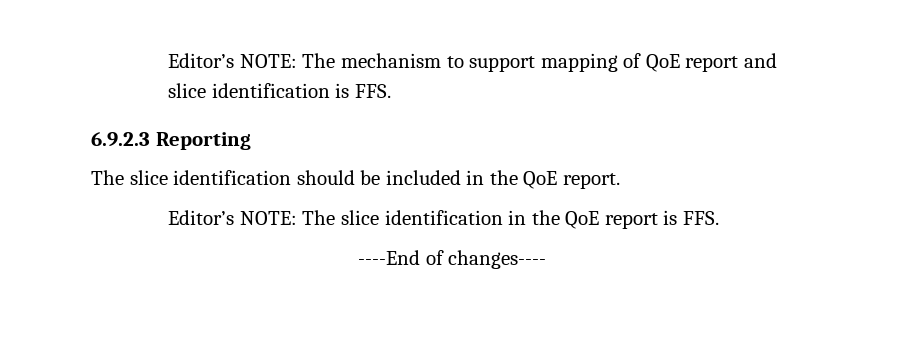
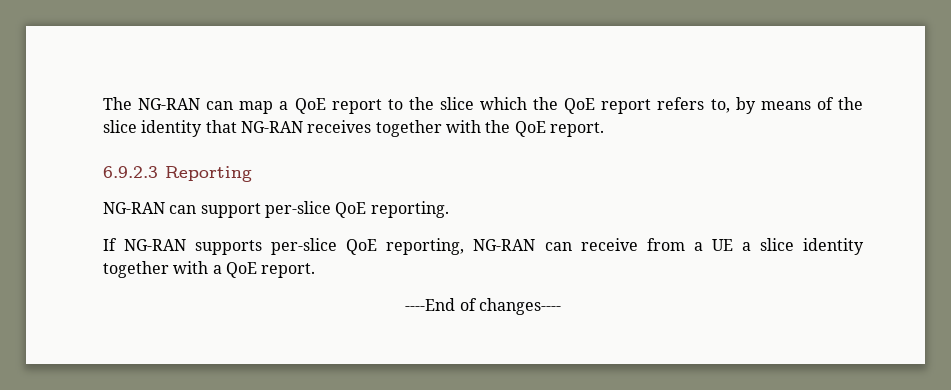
- Editor’s NOTE: The mechanism to support mapping of QoE report and slice identification is FFS.
+ The NG-RAN can map a QoE report to the slice which the QoE report refers to, by means of the slice identity that NG-RAN receives together with the QoE report.
  6.9.2.3 Reporting
- The slice identification should be included in the QoE report.
- Editor’s NOTE: The slice identification in the QoE report is FFS.
+ NG-RAN can support per-slice QoE reporting.
+ If NG-RAN supports per-slice QoE reporting, NG-RAN can receive from a UE a slice identity together with a QoE report.

